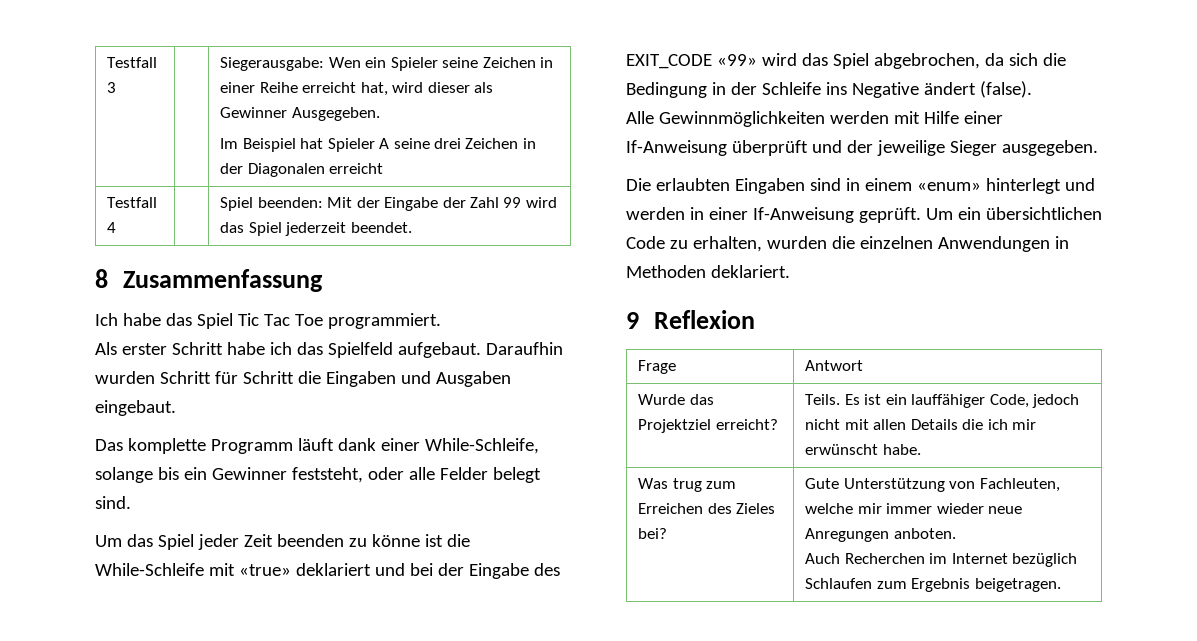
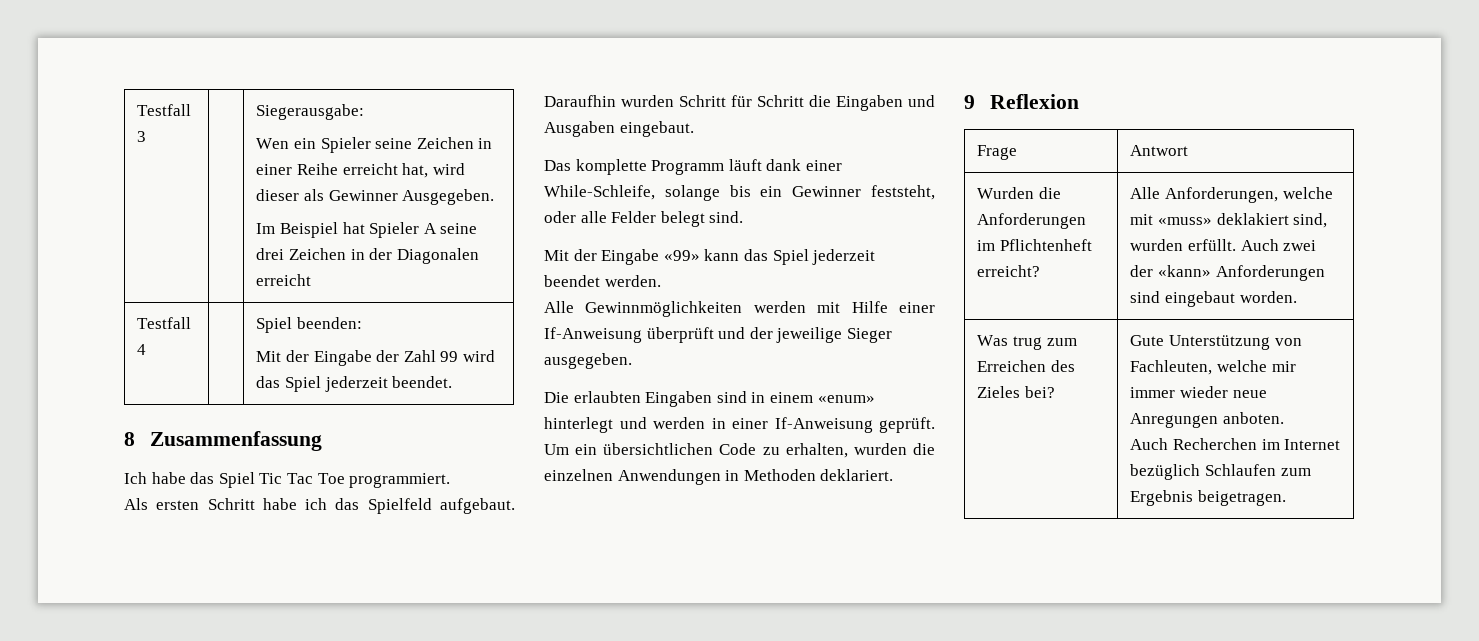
- Testfall 3 | | Siegerausgabe: Wen ein Spieler seine Zeichen in einer Reihe erreicht hat, wird dieser als Gewinner Ausgegeben.
+ Testfall 3 | | Siegerausgabe:
+ Wen ein Spieler seine Zeichen in einer Reihe erreicht hat, wird dieser als Gewinner Ausgegeben.
- Testfall 4 | | Spiel beenden: Mit der Eingabe der Zahl 99 wird das Spiel jederzeit beendet.
+ Testfall 4 | | Spiel beenden:
+ Mit der Eingabe der Zahl 99 wird das Spiel jederzeit beendet.
- Als erster Schritt habe ich das Spielfeld aufgebaut.
+ Als ersten Schritt habe ich das Spielfeld aufgebaut.
- Um das Spiel jeder Zeit beenden zu könne ist die While-Schleife mit «true» deklariert und bei der Eingabe des EXIT_CODE «99» wird das Spiel abgebrochen, da sich die Bedingung in der Schleife ins Negative ändert (false).
+ Mit der Eingabe «99» kann das Spiel jederzeit beendet werden.
- Wurde das Projektziel erreicht? | Teils. Es ist ein lauffähiger Code, jedoch nicht mit allen Details die ich mir erwünscht habe.
+ Wurden die Anforderungen im Pflichtenheft erreicht? | Alle Anforderungen, welche mit «muss» deklakiert sind, wurden erfüllt. Auch zwei der «kann» Anforderungen sind eingebaut worden.

